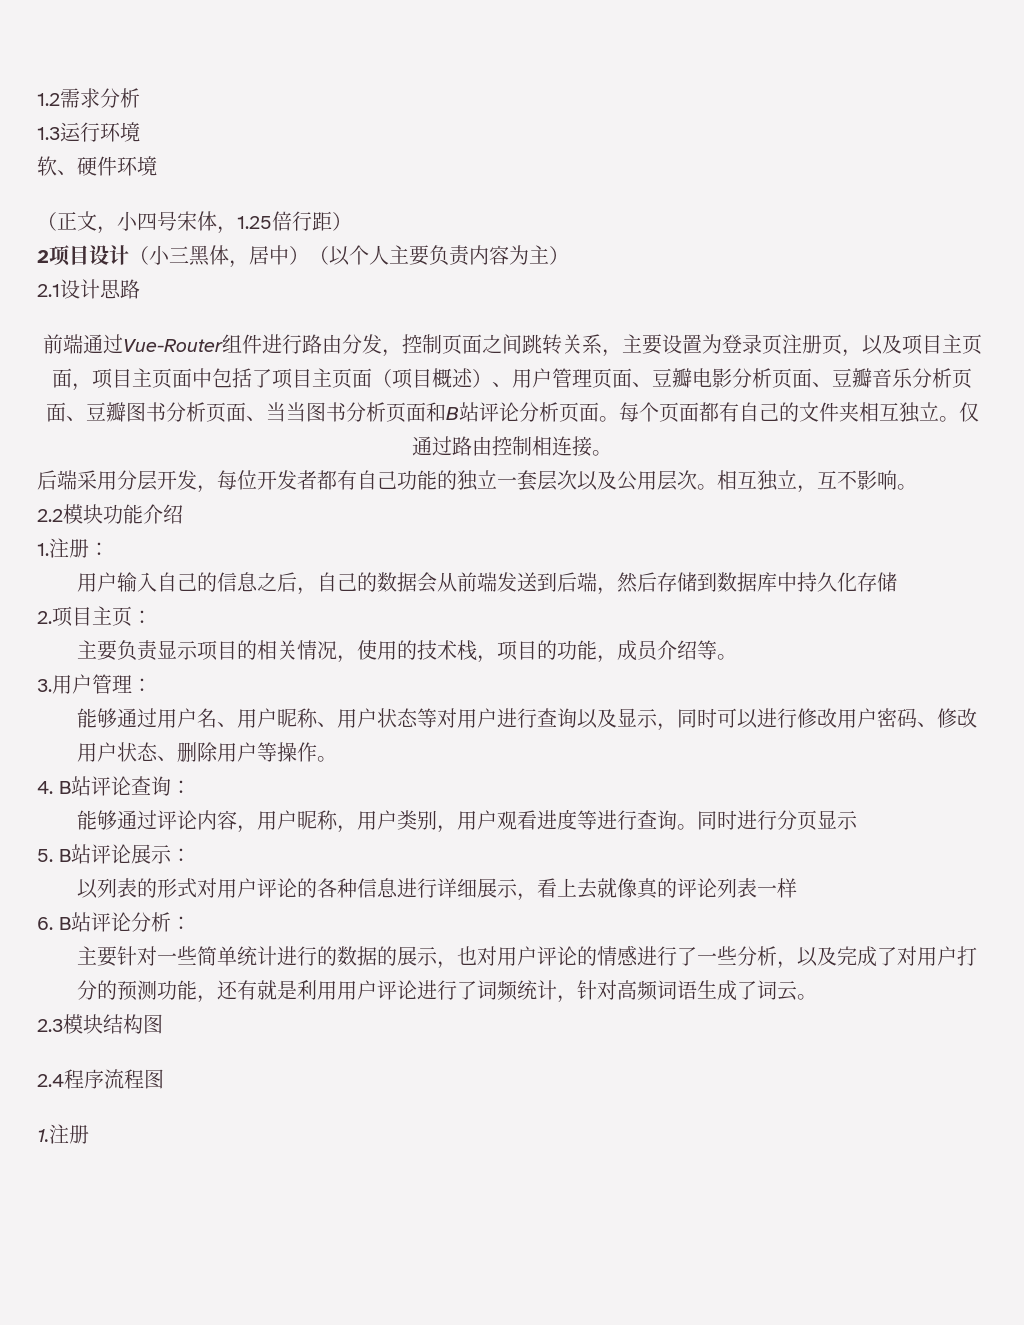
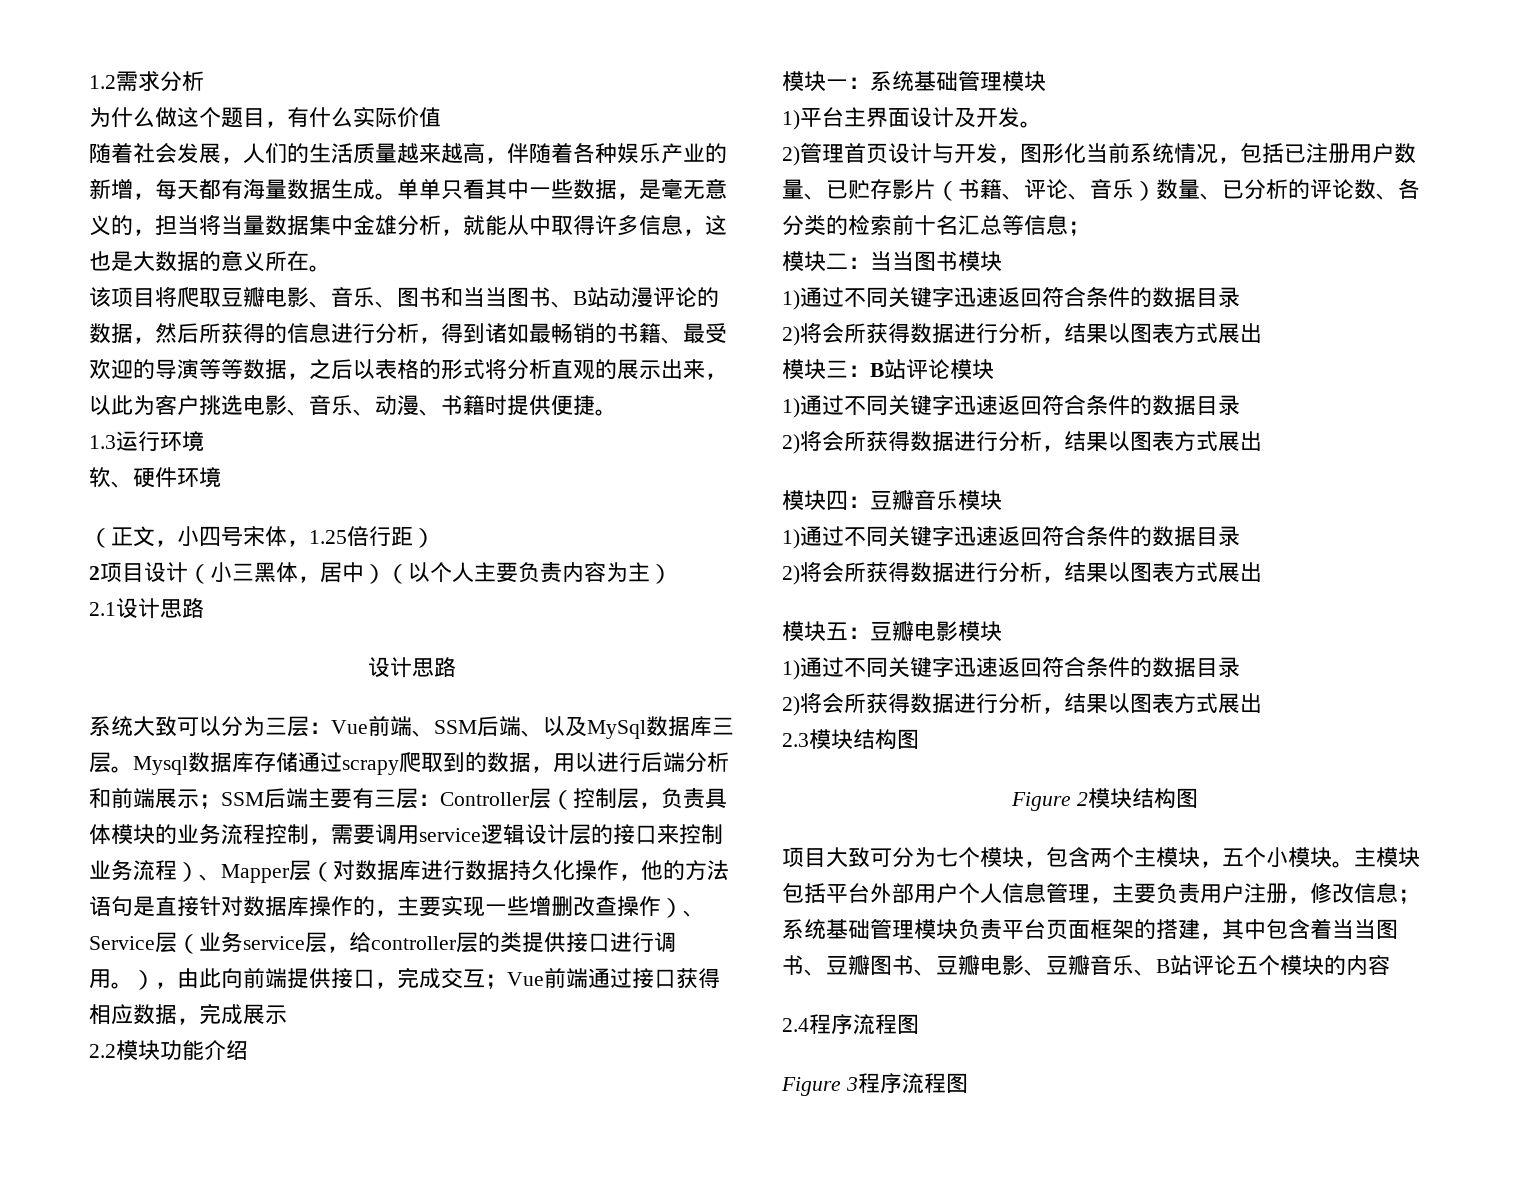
+ 为什么做这个题目，有什么实际价值
+ 随着社会发展，人们的生活质量越来越高，伴随着各种娱乐产业的新增，每天都有海量数据生成。单单只看其中一些数据，是毫无意义的，担当将当量数据集中金雄分析，就能从中取得许多信息，这也是大数据的意义所在。
+ 该项目将爬取豆瓣电影、音乐、图书和当当图书、B站动漫评论的数据，然后所获得的信息进行分析，得到诸如最畅销的书籍、最受欢迎的导演等等数据，之后以表格的形式将分析直观的展示出来，以此为客户挑选电影、音乐、动漫、书籍时提供便捷。
  2.1设计思路
- 前端通过Vue-Router组件进行路由分发，控制页面之间跳转关系，主要设置为登录页注册页，以及项目主页面，项目主页面中包括了项目主页面（项目概述）、用户管理页面、豆瓣电影分析页面、豆瓣音乐分析页面、豆瓣图书分析页面、当当图书分析页面和B站评论分析页面。每个页面都有自己的文件夹相互独立。仅通过路由控制相连接。
- 后端采用分层开发，每位开发者都有自己功能的独立一套层次以及公用层次。相互独立，互不影响。
+ 设计思路
+ 系统大致可以分为三层：Vue前端、SSM后端、以及MySql数据库三层。Mysql数据库存储通过scrapy爬取到的数据，用以进行后端分析和前端展示；SSM后端主要有三层：Controller层（控制层，负责具体模块的业务流程控制，需要调用service逻辑设计层的接口来控制业务流程）、Mapper层（对数据库进行数据持久化操作，他的方法语句是直接针对数据库操作的，主要实现一些增删改查操作）、Service层（业务service层，给controller层的类提供接口进行调用。），由此向前端提供接口，完成交互；Vue前端通过接口获得相应数据，完成展示
  2.2模块功能介绍
- 1.注册：
- 用户输入自己的信息之后，自己的数据会从前端发送到后端，然后存储到数据库中持久化存储
- 2.项目主页：
- 主要负责显示项目的相关情况，使用的技术栈，项目的功能，成员介绍等。
- 3.用户管理：
- 能够通过用户名、用户昵称、用户状态等对用户进行查询以及显示，同时可以进行修改用户密码、修改用户状态、删除用户等操作。
- 4. B站评论查询：
- 能够通过评论内容，用户昵称，用户类别，用户观看进度等进行查询。同时进行分页显示
- 5. B站评论展示：
- 以列表的形式对用户评论的各种信息进行详细展示，看上去就像真的评论列表一样
- 6. B站评论分析：
- 主要针对一些简单统计进行的数据的展示，也对用户评论的情感进行了一些分析，以及完成了对用户打分的预测功能，还有就是利用用户评论进行了词频统计，针对高频词语生成了词云。
+ 模块一：系统基础管理模块
+ 1)平台主界面设计及开发。
+ 2)管理首页设计与开发，图形化当前系统情况，包括已注册用户数量、已贮存影片（书籍、评论、音乐）数量、已分析的评论数、各分类的检索前十名汇总等信息；
+ 模块二：当当图书模块
+ 1)通过不同关键字迅速返回符合条件的数据目录
+ 2)将会所获得数据进行分析，结果以图表方式展出
+ 模块三：B站评论模块
+ 1)通过不同关键字迅速返回符合条件的数据目录
+ 2)将会所获得数据进行分析，结果以图表方式展出
+ 模块四：豆瓣音乐模块
+ 1)通过不同关键字迅速返回符合条件的数据目录
+ 2)将会所获得数据进行分析，结果以图表方式展出
+ 模块五：豆瓣电影模块
+ 1)通过不同关键字迅速返回符合条件的数据目录
+ 2)将会所获得数据进行分析，结果以图表方式展出
  2.3模块结构图
+ Figure 2模块结构图
+ 项目大致可分为七个模块，包含两个主模块，五个小模块。主模块包括平台外部用户个人信息管理，主要负责用户注册，修改信息；系统基础管理模块负责平台页面框架的搭建，其中包含着当当图书、豆瓣图书、豆瓣电影、豆瓣音乐、B站评论五个模块的内容
  2.4程序流程图
- 1.注册
+ Figure 3程序流程图

